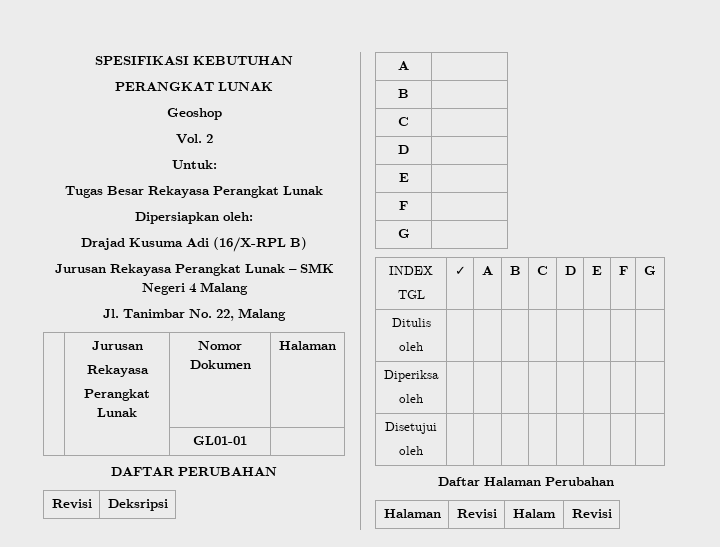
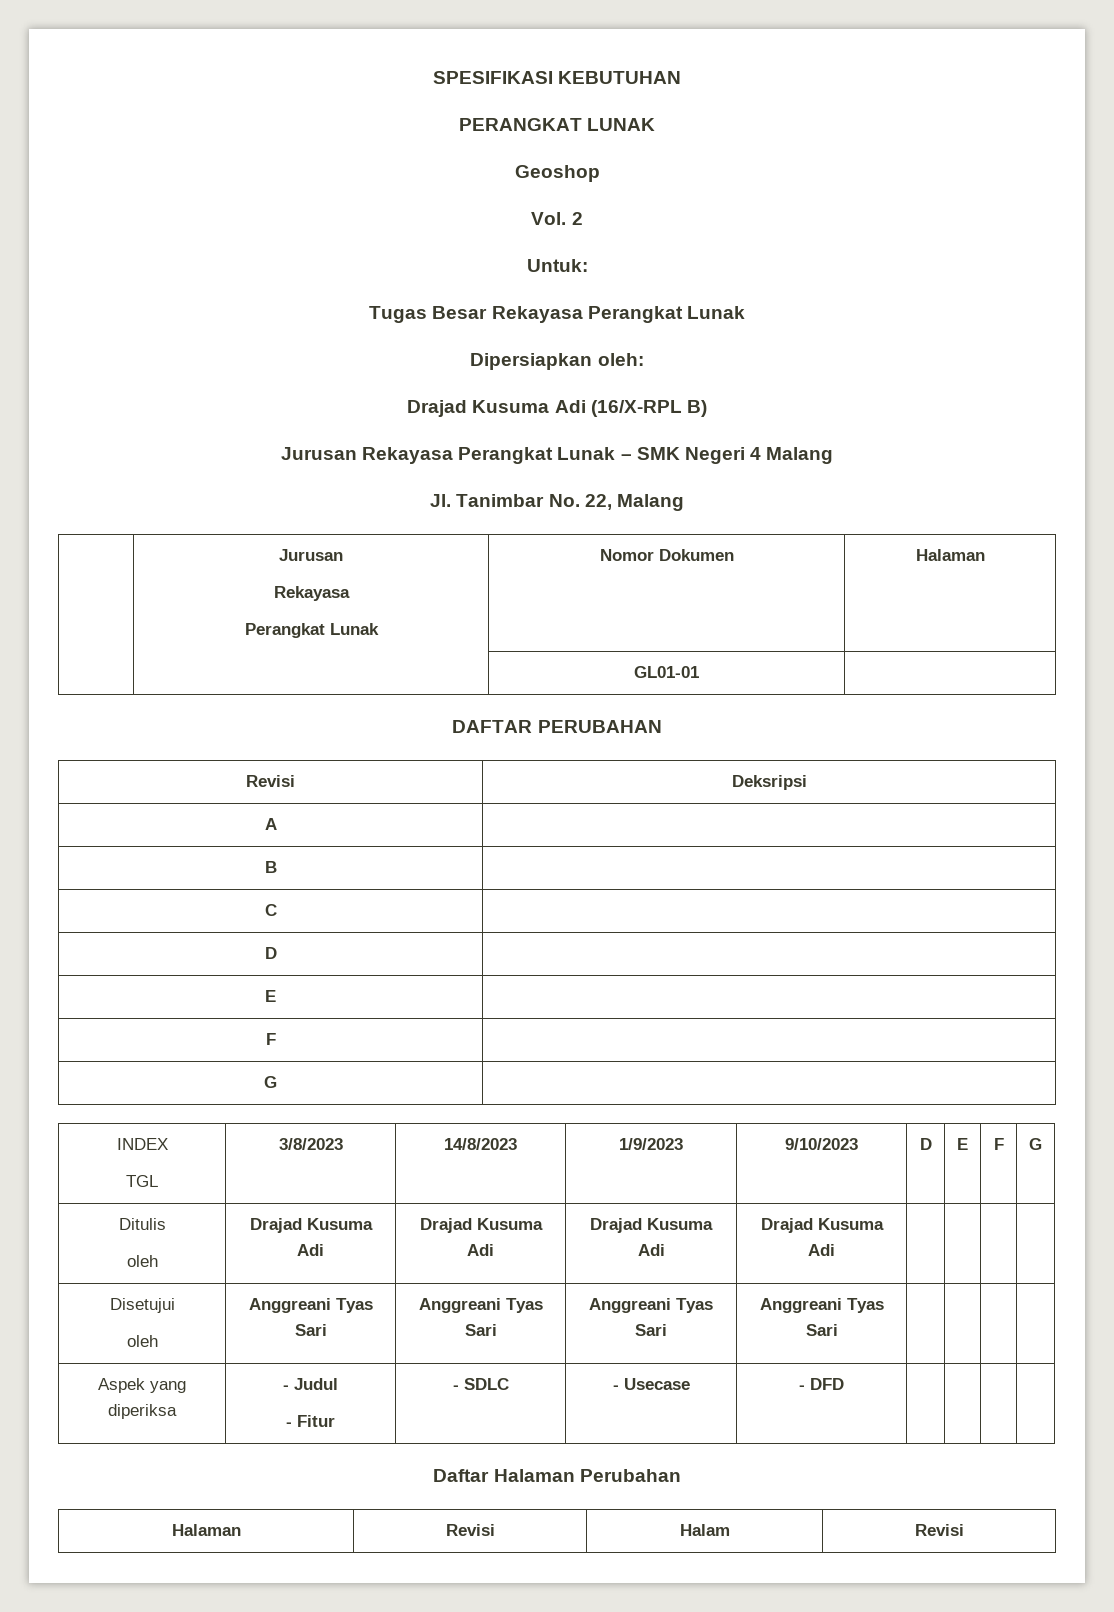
  INDEX
- TGL | ✓ | A | B | C | D | E | F | G
+ TGL | 3/8/2023 | 14/8/2023 | 1/9/2023 | 9/10/2023 | D | E | F | G
  Ditulis
- oleh | | | | | | | |
- Diperiksa
- oleh | | | | | | | |
+ oleh | Drajad Kusuma Adi | Drajad Kusuma Adi | Drajad Kusuma Adi | Drajad Kusuma Adi | | | |
  Disetujui
- oleh | | | | | | | |
+ oleh | Anggreani Tyas Sari | Anggreani Tyas Sari | Anggreani Tyas Sari | Anggreani Tyas Sari | | | |
+ Aspek yang diperiksa | - Judul
+ - Fitur | - SDLC | - Usecase | - DFD | | | |

